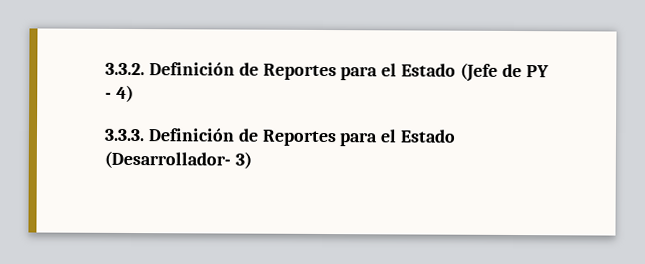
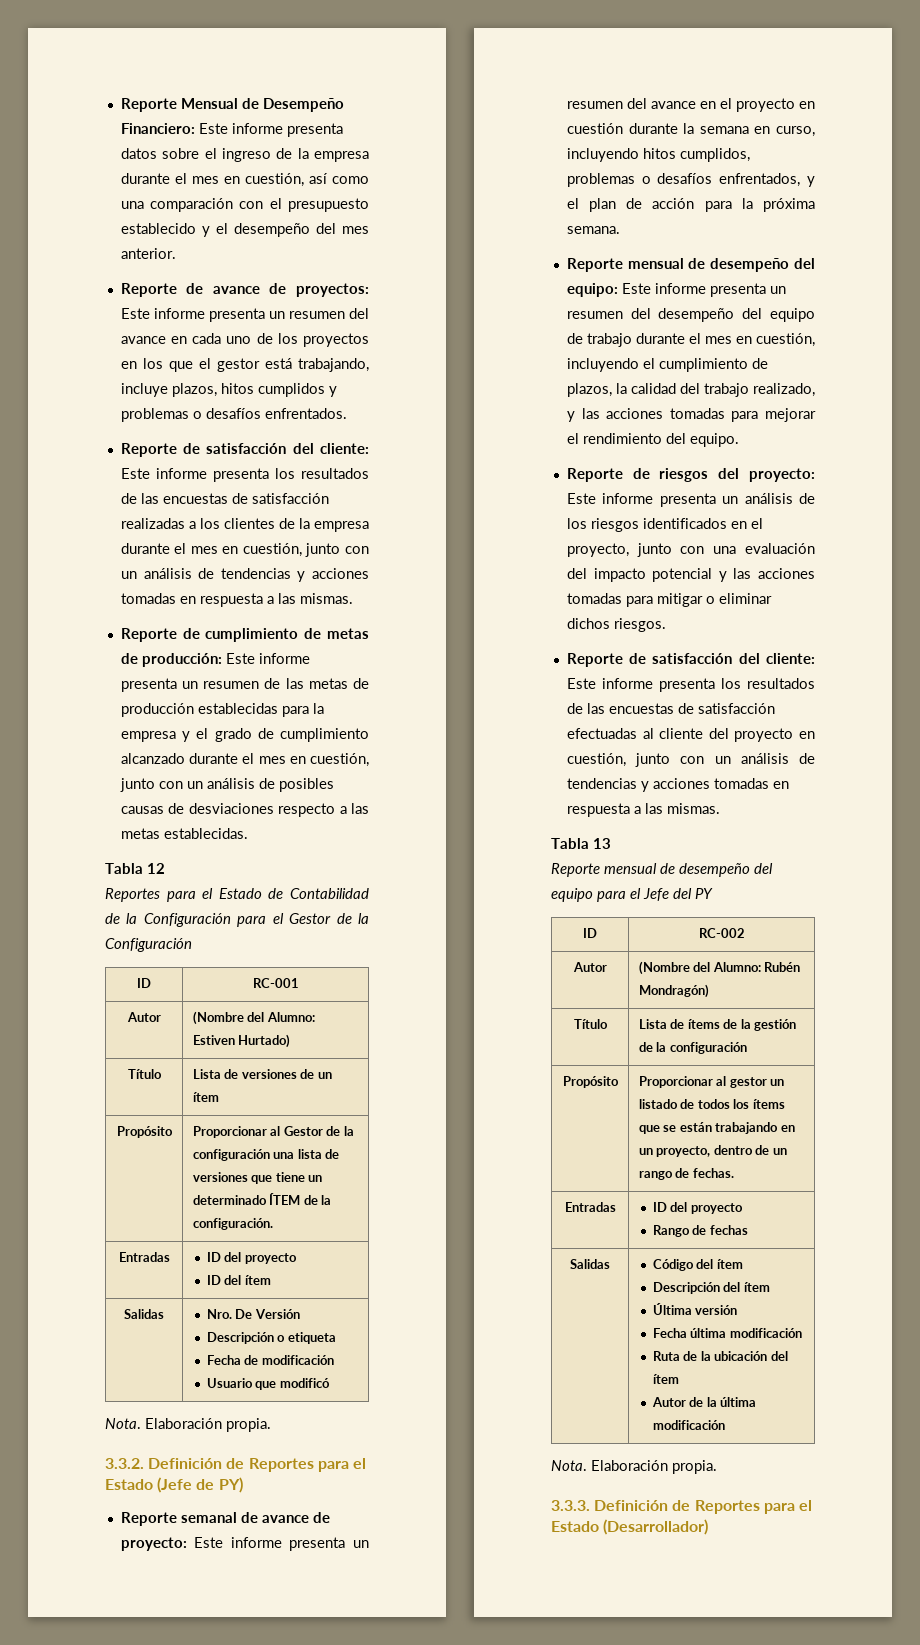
+ Reporte Mensual de Desempeño Financiero: Este informe presenta datos sobre el ingreso de la empresa durante el mes en cuestión, así como una comparación con el presupuesto establecido y el desempeño del mes anterior.
+ Reporte de avance de proyectos: Este informe presenta un resumen del avance en cada uno de los proyectos en los que el gestor está trabajando, incluye plazos, hitos cumplidos y problemas o desafíos enfrentados.
+ Reporte de satisfacción del cliente: Este informe presenta los resultados de las encuestas de satisfacción realizadas a los clientes de la empresa durante el mes en cuestión, junto con un análisis de tendencias y acciones tomadas en respuesta a las mismas.
+ Reporte de cumplimiento de metas de producción: Este informe presenta un resumen de las metas de producción establecidas para la empresa y el grado de cumplimiento alcanzado durante el mes en cuestión, junto con un análisis de posibles causas de desviaciones respecto a las metas establecidas.
+ Tabla 12
+ Reportes para el Estado de Contabilidad de la Configuración para el Gestor de la Configuración
+ ID | RC-001
+ Autor | (Nombre del Alumno: Estiven Hurtado)
+ Título | Lista de versiones de un ítem
+ Propósito | Proporcionar al Gestor de la configuración una lista de versiones que tiene un determinado ÍTEM de la configuración.
+ Entradas | ID del proyecto
+ ID del ítem
+ Salidas | Nro. De Versión
+ Descripción o etiqueta
+ Fecha de modificación
+ Usuario que modificó
+ Nota. Elaboración propia.
- 3.3.2. Definición de Reportes para el Estado (Jefe de PY - 4)
+ 3.3.2. Definición de Reportes para el Estado (Jefe de PY)
+ Reporte semanal de avance de proyecto: Este informe presenta un resumen del avance en el proyecto en cuestión durante la semana en curso, incluyendo hitos cumplidos, problemas o desafíos enfrentados, y el plan de acción para la próxima semana.
+ Reporte mensual de desempeño del equipo: Este informe presenta un resumen del desempeño del equipo de trabajo durante el mes en cuestión, incluyendo el cumplimiento de plazos, la calidad del trabajo realizado, y las acciones tomadas para mejorar el rendimiento del equipo.
+ Reporte de riesgos del proyecto: Este informe presenta un análisis de los riesgos identificados en el proyecto, junto con una evaluación del impacto potencial y las acciones tomadas para mitigar o eliminar dichos riesgos.
+ Reporte de satisfacción del cliente: Este informe presenta los resultados de las encuestas de satisfacción efectuadas al cliente del proyecto en cuestión, junto con un análisis de tendencias y acciones tomadas en respuesta a las mismas.
+ Tabla 13
+ Reporte mensual de desempeño del equipo para el Jefe del PY
+ ID | RC-002
+ Autor | (Nombre del Alumno: Rubén Mondragón)
+ Título | Lista de ítems de la gestión de la configuración
+ Propósito | Proporcionar al gestor un listado de todos los ítems que se están trabajando en un proyecto, dentro de un rango de fechas.
+ Entradas | ID del proyecto
+ Rango de fechas
+ Salidas | Código del ítem
+ Descripción del ítem
+ Última versión
+ Fecha última modificación
+ Ruta de la ubicación del ítem
+ Autor de la última modificación
+ Nota. Elaboración propia.
- 3.3.3. Definición de Reportes para el Estado (Desarrollador- 3)
+ 3.3.3. Definición de Reportes para el Estado (Desarrollador)

